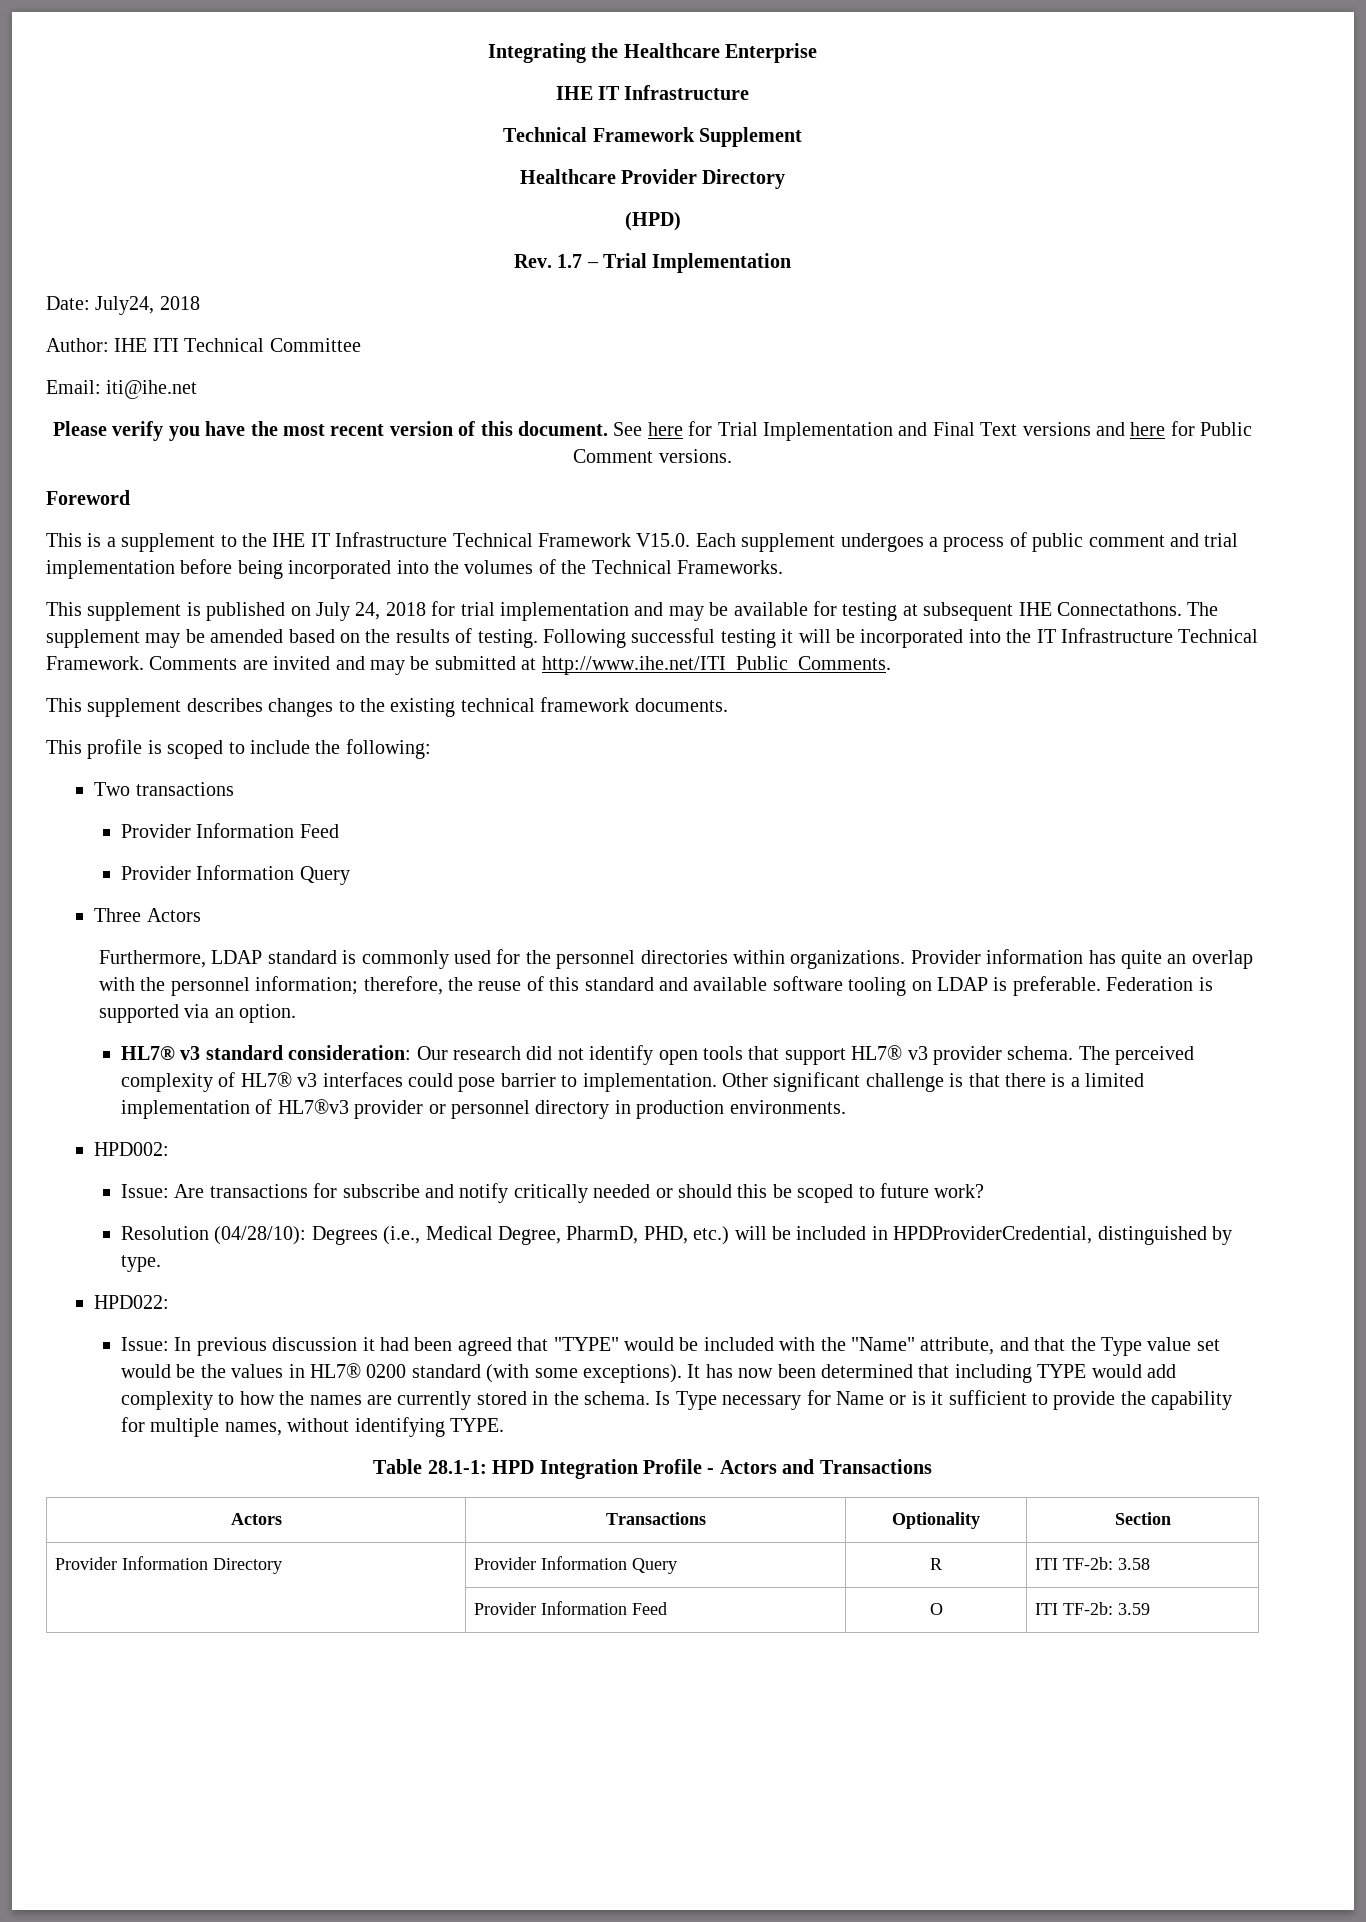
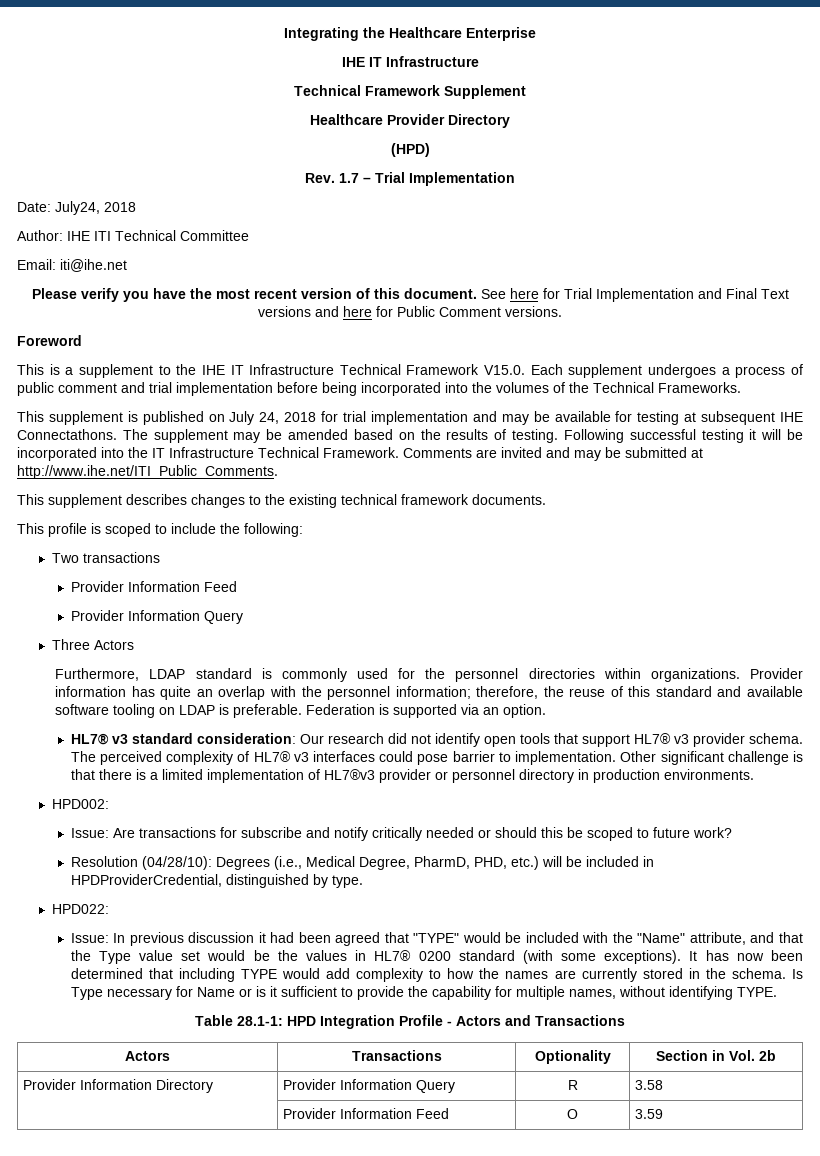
- Actors | Transactions | Optionality | Section
+ Actors | Transactions | Optionality | Section in Vol. 2b
- Provider Information Directory | Provider Information Query | R | ITI TF-2b: 3.58
+ Provider Information Directory | Provider Information Query | R | 3.58
- | Provider Information Feed | O | ITI TF-2b: 3.59
+ | Provider Information Feed | O | 3.59

